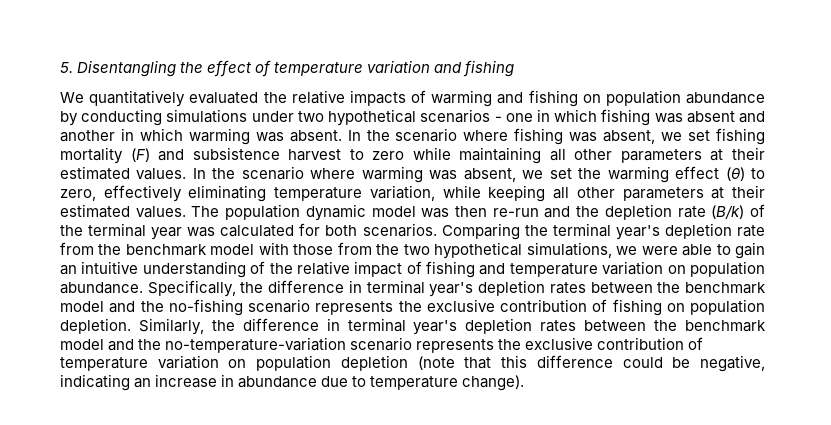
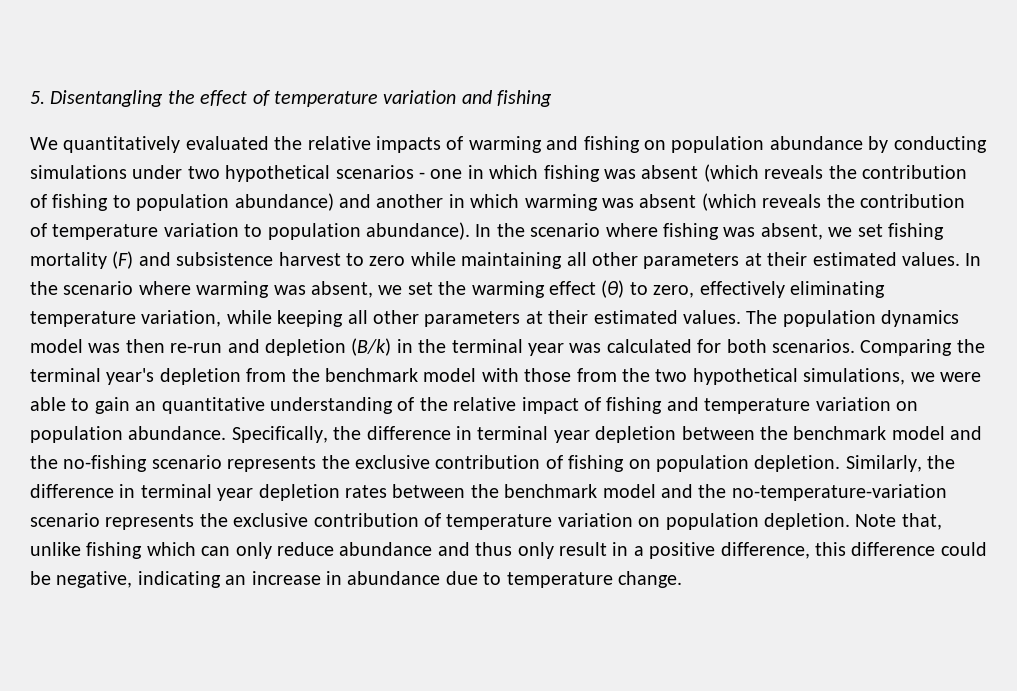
- We quantitatively evaluated the relative impacts of warming and fishing on population abundance by conducting simulations under two hypothetical scenarios - one in which fishing was absent and another in which warming was absent.
+ We quantitatively evaluated the relative impacts of warming and fishing on population abundance by conducting simulations under two hypothetical scenarios - one in which fishing was absent (which reveals the contribution of fishing to population abundance) and another in which warming was absent (which reveals the contribution of temperature variation to population abundance).
- The population dynamic model was then re-run and the depletion rate (B/k) of the terminal year was calculated for both scenarios.
+ The population dynamics model was then re-run and depletion (B/k) in the terminal year was calculated for both scenarios.
- Comparing the terminal year's depletion rate from the benchmark model with those from the two hypothetical simulations, we were able to gain an intuitive understanding of the relative impact of fishing and temperature variation on population abundance.
+ Comparing the terminal year's depletion from the benchmark model with those from the two hypothetical simulations, we were able to gain an quantitative understanding of the relative impact of fishing and temperature variation on population abundance.
- Specifically, the difference in terminal year's depletion rates between the benchmark model and the no-fishing scenario represents the exclusive contribution of fishing on population depletion.
+ Specifically, the difference in terminal year depletion between the benchmark model and the no-fishing scenario represents the exclusive contribution of fishing on population depletion.
- Similarly, the difference in terminal year's depletion rates between the benchmark model and the no-temperature-variation scenario represents the exclusive contribution of temperature variation on population depletion (note that this difference could be negative, indicating an increase in abundance due to temperature change).
+ Similarly, the difference in terminal year depletion rates between the benchmark model and the no-temperature-variation scenario represents the exclusive contribution of temperature variation on population depletion. Note that, unlike fishing which can only reduce abundance and thus only result in a positive difference, this difference could be negative, indicating an increase in abundance due to temperature change.

